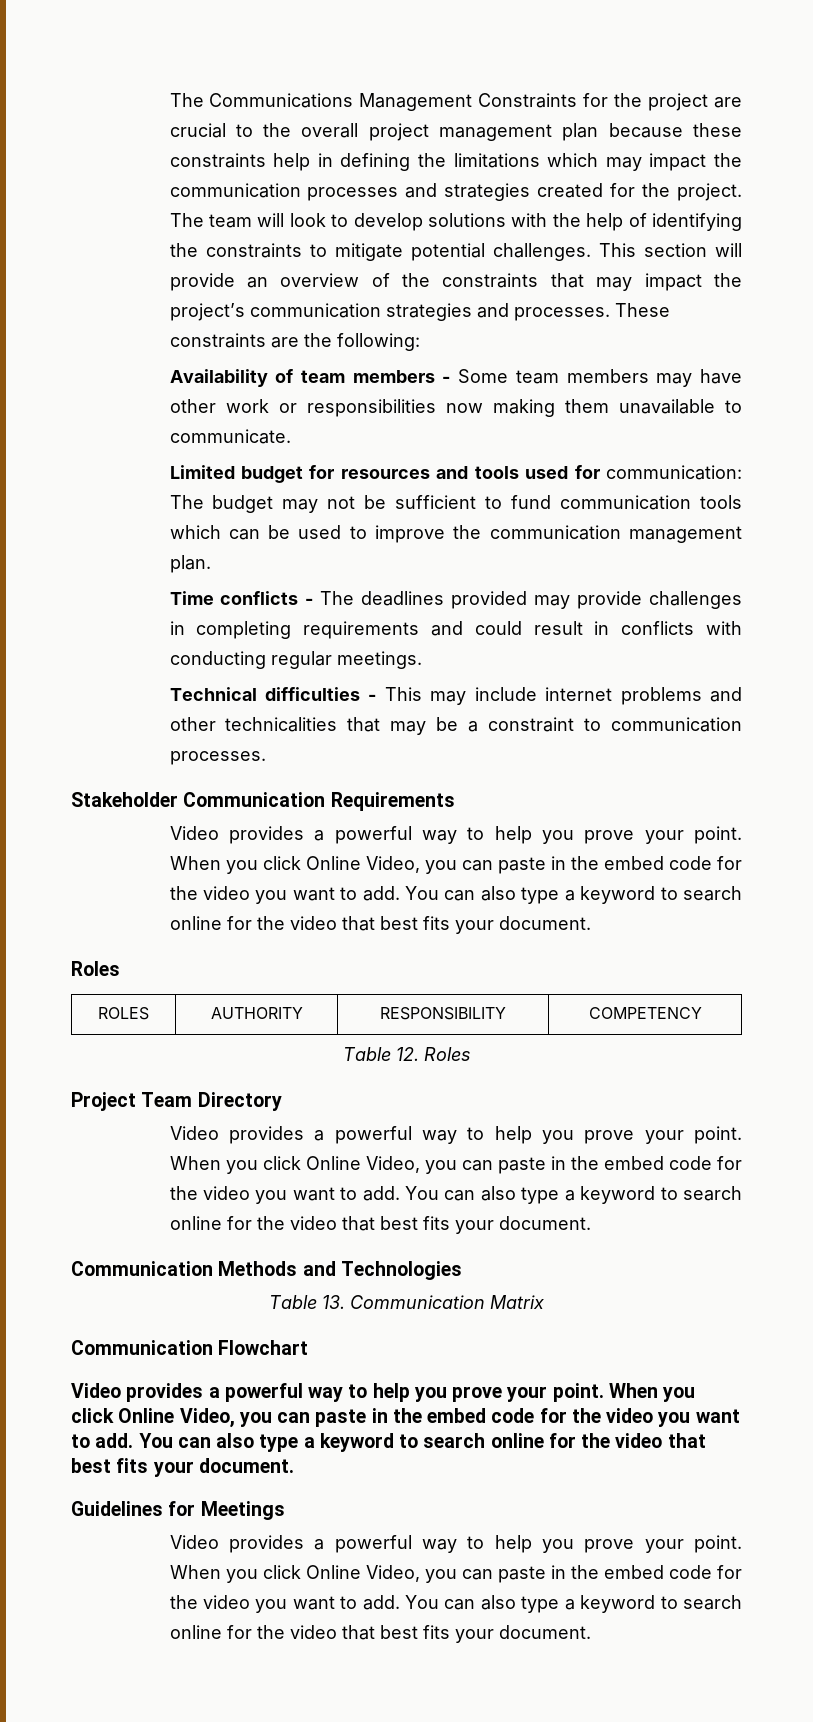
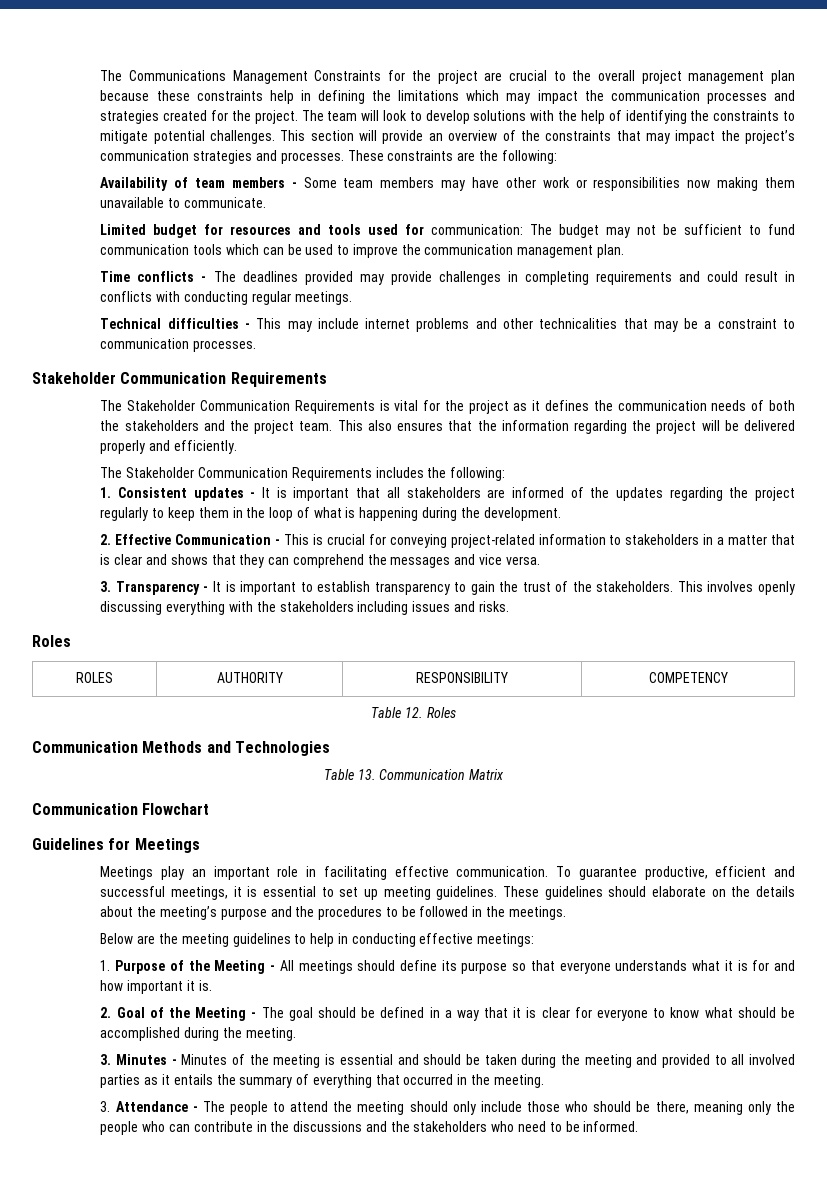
  Technical difficulties - This may include internet problems and other technicalities that may be a constraint to communication processes.
  Stakeholder Communication Requirements
- Video provides a powerful way to help you prove your point. When you click Online Video, you can paste in the embed code for the video you want to add. You can also type a keyword to search online for the video that best fits your document.
+ The Stakeholder Communication Requirements is vital for the project as it defines the communication needs of both the stakeholders and the project team. This also ensures that the information regarding the project will be delivered properly and efficiently.
+ The Stakeholder Communication Requirements includes the following:
+ 1. Consistent updates - It is important that all stakeholders are informed of the updates regarding the project regularly to keep them in the loop of what is happening during the development.
+ 2. Effective Communication - This is crucial for conveying project-related information to stakeholders in a matter that is clear and shows that they can comprehend the messages and vice versa.
+ 3. Transparency - It is important to establish transparency to gain the trust of the stakeholders. This involves openly discussing everything with the stakeholders including issues and risks.
- Project Team Directory
- Video provides a powerful way to help you prove your point. When you click Online Video, you can paste in the embed code for the video you want to add. You can also type a keyword to search online for the video that best fits your document.
  Communication Flowchart
- Video provides a powerful way to help you prove your point. When you click Online Video, you can paste in the embed code for the video you want to add. You can also type a keyword to search online for the video that best fits your document.
  Guidelines for Meetings
- Video provides a powerful way to help you prove your point. When you click Online Video, you can paste in the embed code for the video you want to add. You can also type a keyword to search online for the video that best fits your document.
+ Meetings play an important role in facilitating effective communication. To guarantee productive, efficient and successful meetings, it is essential to set up meeting guidelines. These guidelines should elaborate on the details about the meeting’s purpose and the procedures to be followed in the meetings.
+ Below are the meeting guidelines to help in conducting effective meetings:
+ 1. Purpose of the Meeting - All meetings should define its purpose so that everyone understands what it is for and how important it is.
+ 2. Goal of the Meeting - The goal should be defined in a way that it is clear for everyone to know what should be accomplished during the meeting.
+ 3. Minutes - Minutes of the meeting is essential and should be taken during the meeting and provided to all involved parties as it entails the summary of everything that occurred in the meeting.
+ 3. Attendance - The people to attend the meeting should only include those who should be there, meaning only the people who can contribute in the discussions and the stakeholders who need to be informed.

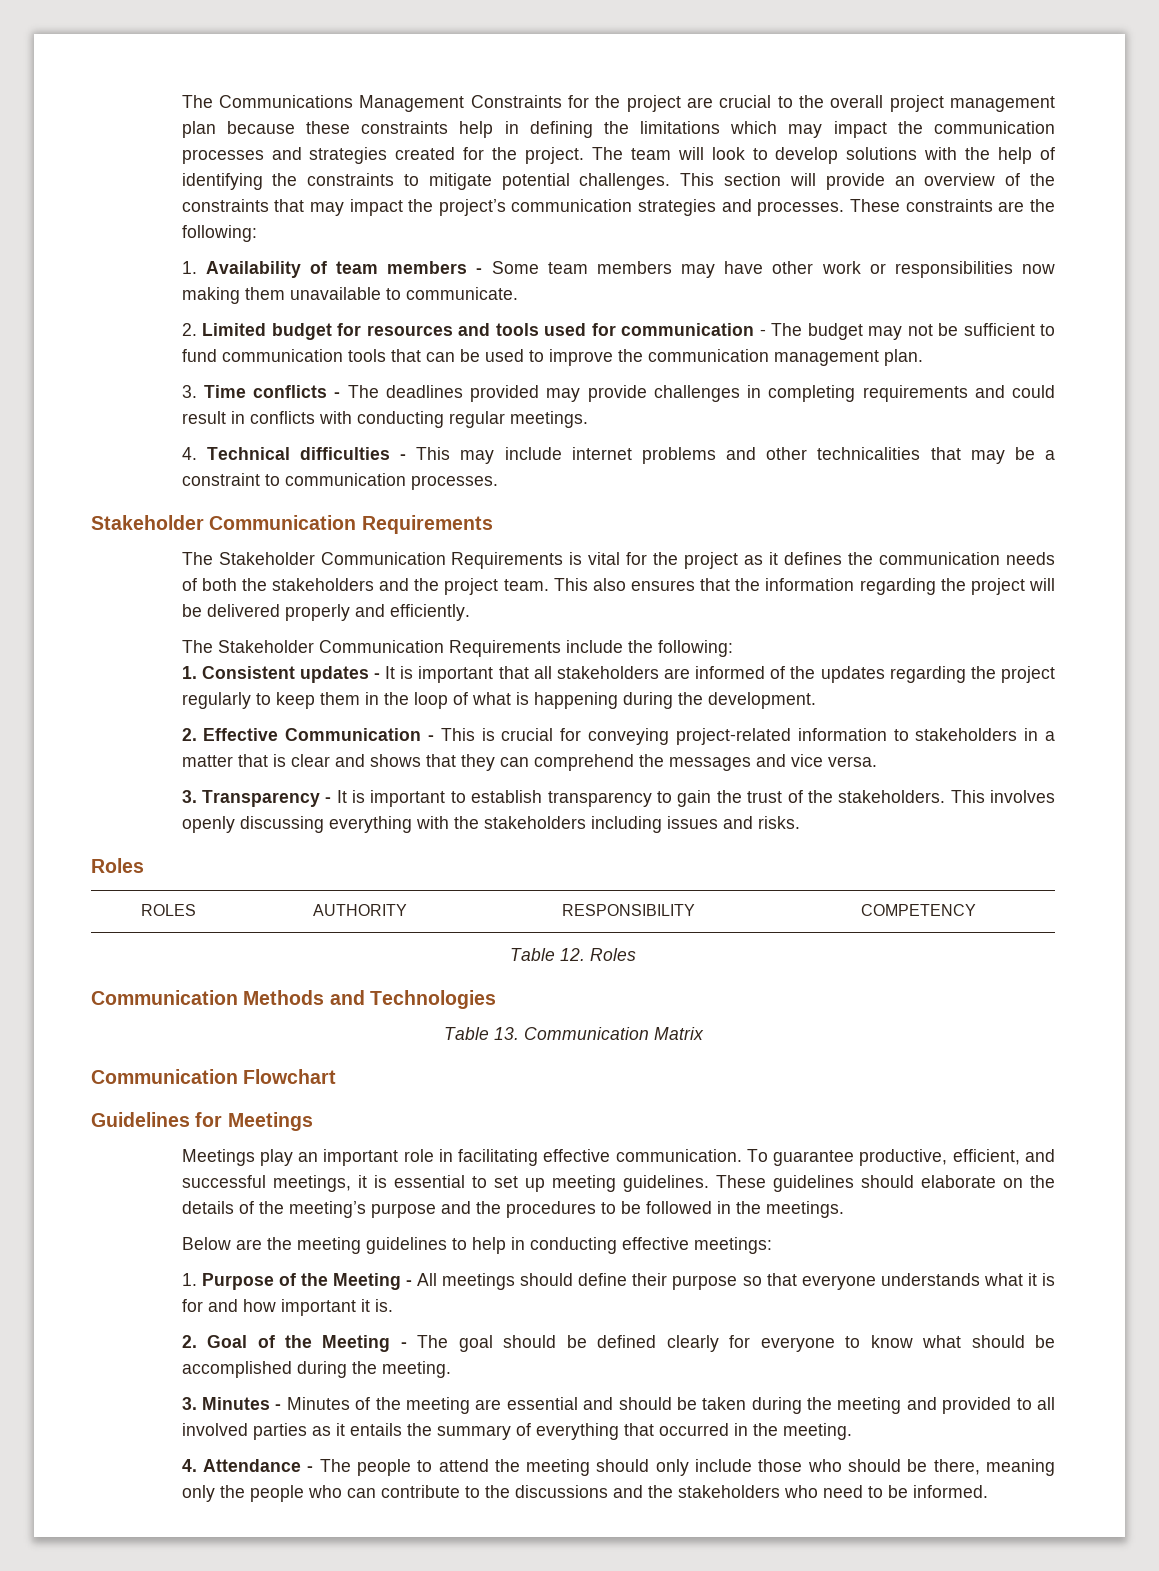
- Availability of team members - Some team members may have other work or responsibilities now making them unavailable to communicate.
+ 1. Availability of team members - Some team members may have other work or responsibilities now making them unavailable to communicate.
- Limited budget for resources and tools used for communication: The budget may not be sufficient to fund communication tools which can be used to improve the communication management plan.
+ 2. Limited budget for resources and tools used for communication - The budget may not be sufficient to fund communication tools that can be used to improve the communication management plan.
- Time conflicts - The deadlines provided may provide challenges in completing requirements and could result in conflicts with conducting regular meetings.
+ 3. Time conflicts - The deadlines provided may provide challenges in completing requirements and could result in conflicts with conducting regular meetings.
- Technical difficulties - This may include internet problems and other technicalities that may be a constraint to communication processes.
+ 4. Technical difficulties - This may include internet problems and other technicalities that may be a constraint to communication processes.
- The Stakeholder Communication Requirements includes the following:
+ The Stakeholder Communication Requirements include the following:
- To guarantee productive, efficient and successful meetings, it is essential to set up meeting guidelines.
+ To guarantee productive, efficient, and successful meetings, it is essential to set up meeting guidelines.
- These guidelines should elaborate on the details about the meeting’s purpose and the procedures to be followed in the meetings.
+ These guidelines should elaborate on the details of the meeting’s purpose and the procedures to be followed in the meetings.
- 1. Purpose of the Meeting - All meetings should define its purpose so that everyone understands what it is for and how important it is.
+ 1. Purpose of the Meeting - All meetings should define their purpose so that everyone understands what it is for and how important it is.
- 2. Goal of the Meeting - The goal should be defined in a way that it is clear for everyone to know what should be accomplished during the meeting.
+ 2. Goal of the Meeting - The goal should be defined clearly for everyone to know what should be accomplished during the meeting.
- 3. Minutes - Minutes of the meeting is essential and should be taken during the meeting and provided to all involved parties as it entails the summary of everything that occurred in the meeting.
+ 3. Minutes - Minutes of the meeting are essential and should be taken during the meeting and provided to all involved parties as it entails the summary of everything that occurred in the meeting.
- 3. Attendance - The people to attend the meeting should only include those who should be there, meaning only the people who can contribute in the discussions and the stakeholders who need to be informed.
+ 4. Attendance - The people to attend the meeting should only include those who should be there, meaning only the people who can contribute to the discussions and the stakeholders who need to be informed.

